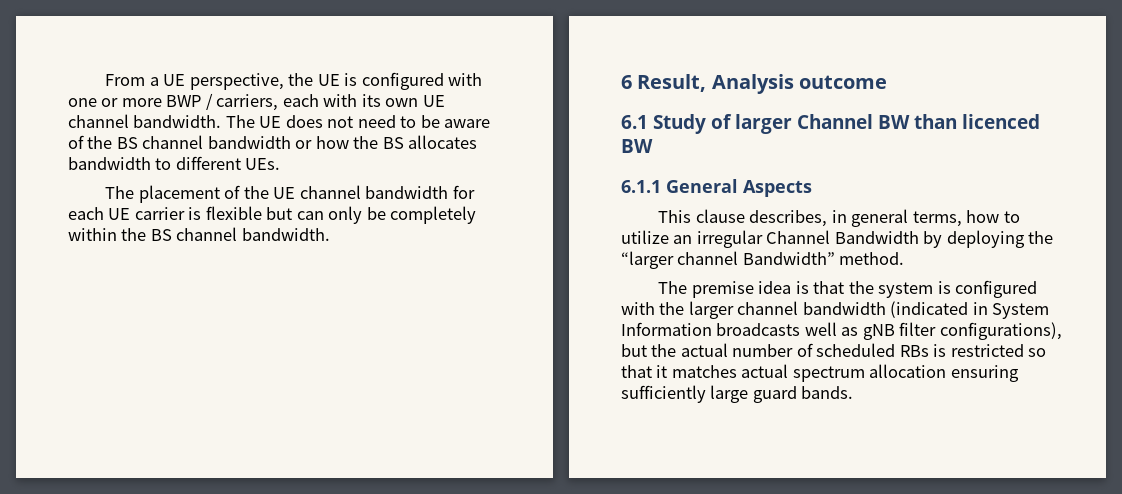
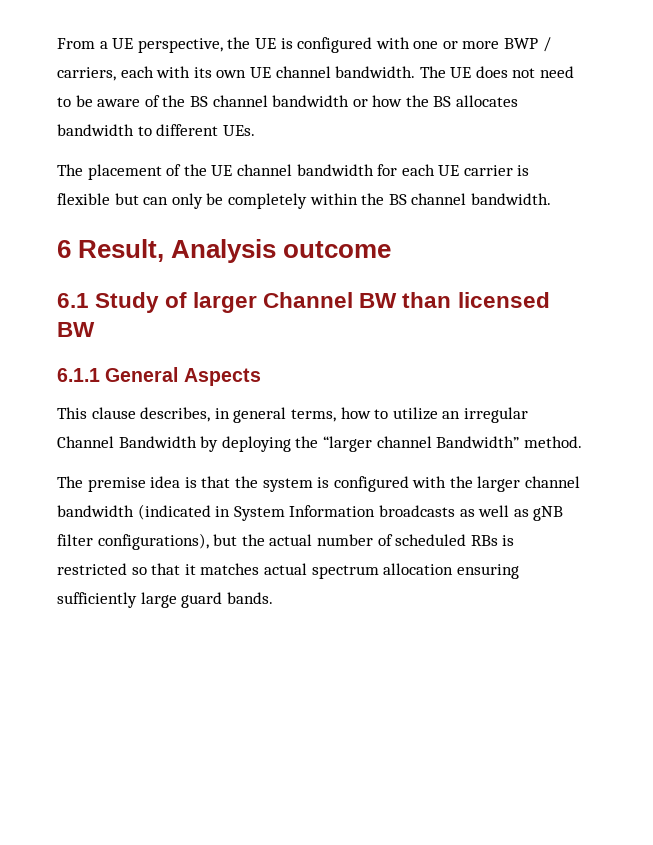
- 6.1 Study of larger Channel BW than licenced BW
+ 6.1 Study of larger Channel BW than licensed BW
- The premise idea is that the system is configured with the larger channel bandwidth (indicated in System Information broadcasts well as gNB filter configurations), but the actual number of scheduled RBs is restricted so that it matches actual spectrum allocation ensuring sufficiently large guard bands.
+ The premise idea is that the system is configured with the larger channel bandwidth (indicated in System Information broadcasts as well as gNB filter configurations), but the actual number of scheduled RBs is restricted so that it matches actual spectrum allocation ensuring sufficiently large guard bands.

